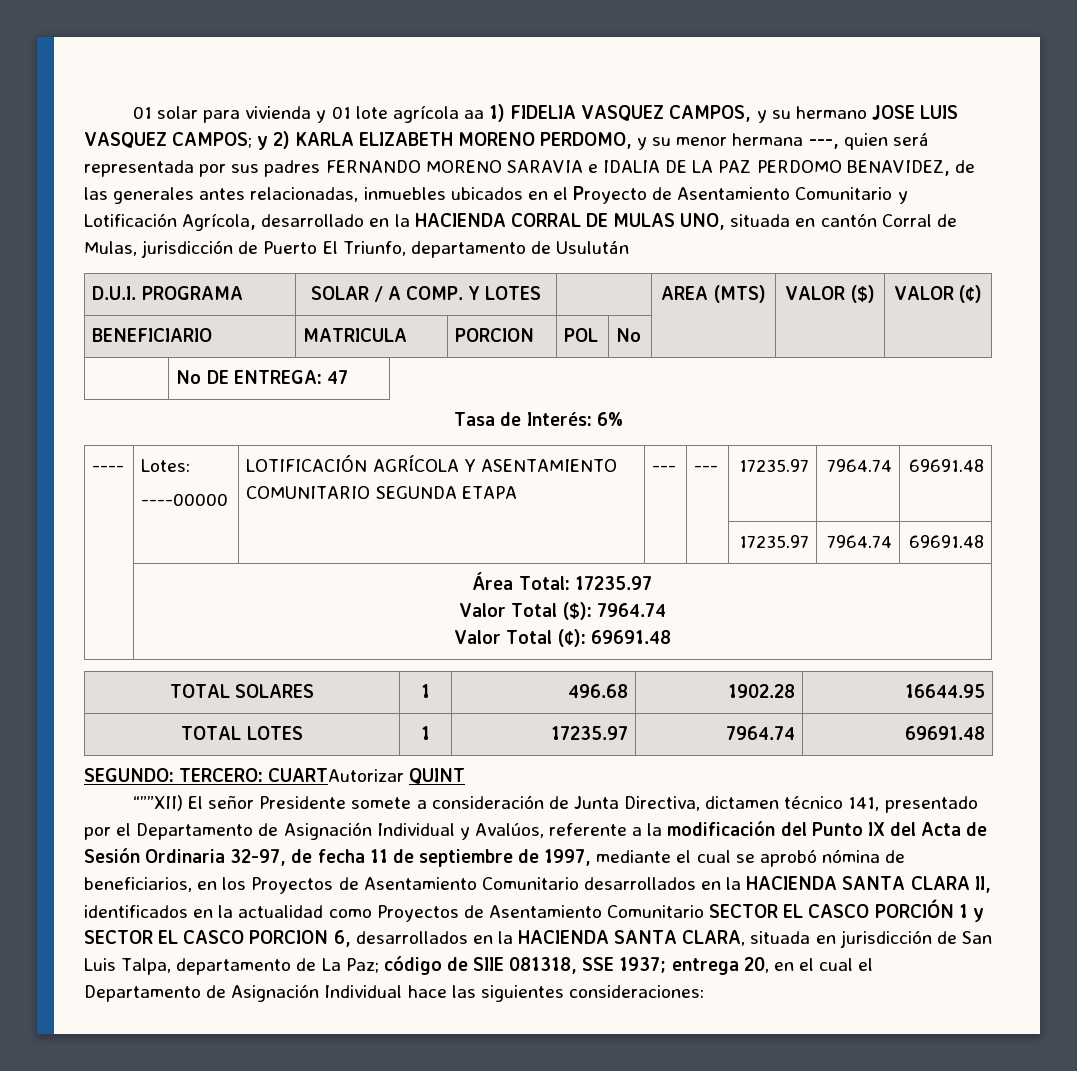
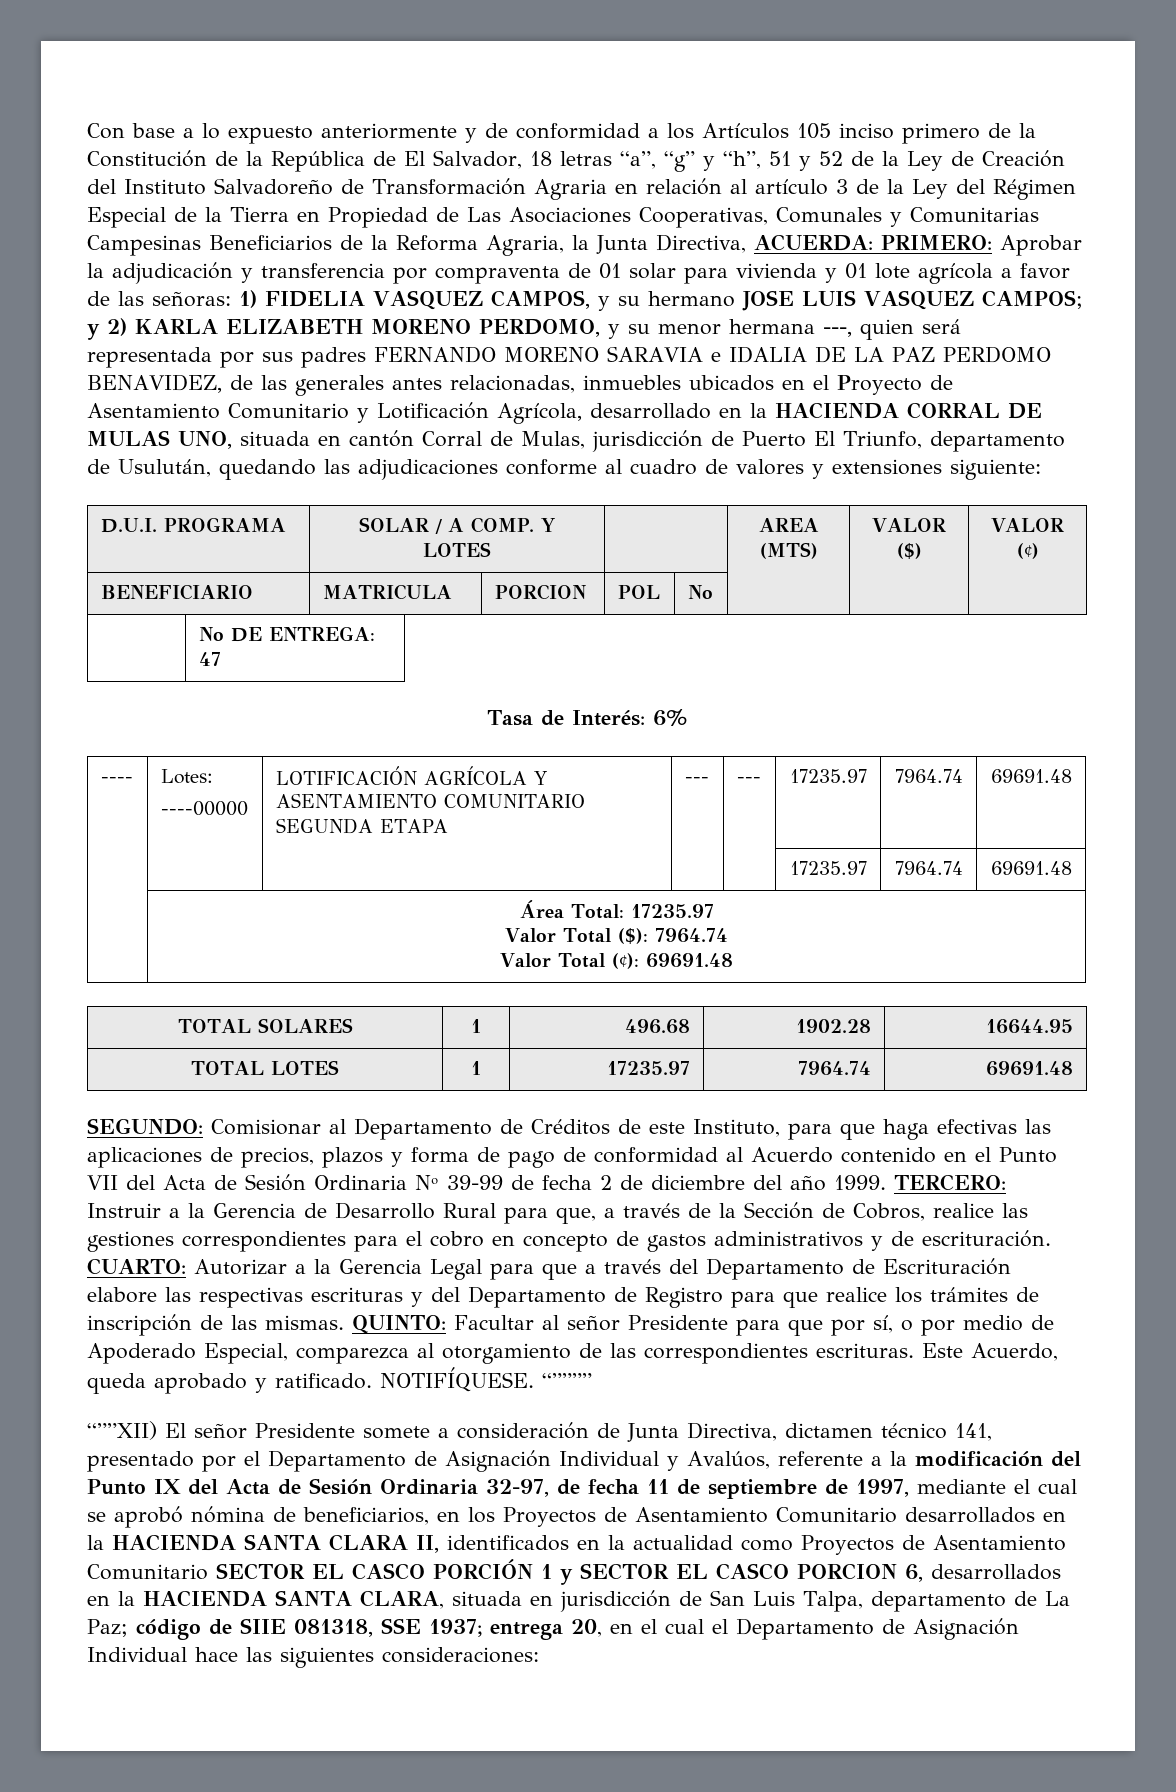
- 01 solar para vivienda y 01 lote agrícola aa 1) FIDELIA VASQUEZ CAMPOS, y su hermano JOSE LUIS VASQUEZ CAMPOS;
+ Con base a lo expuesto anteriormente y de conformidad a los Artículos 105 inciso primero de la Constitución de la República de El Salvador, 18 letras “a”, “g” y “h”, 51 y 52 de la Ley de Creación del Instituto Salvadoreño de Transformación Agraria en relación al artículo 3 de la Ley del Régimen Especial de la Tierra en Propiedad de Las Asociaciones Cooperativas, Comunales y Comunitarias Campesinas Beneficiarios de la Reforma Agraria, la Junta Directiva, ACUERDA: PRIMERO: Aprobar la adjudicación y transferencia por compraventa de 01 solar para vivienda y 01 lote agrícola a favor de las señoras: 1) FIDELIA VASQUEZ CAMPOS, y su hermano JOSE LUIS VASQUEZ CAMPOS;
- y 2) KARLA ELIZABETH MORENO PERDOMO, y su menor hermana ---, quien será representada por sus padres FERNANDO MORENO SARAVIA e IDALIA DE LA PAZ PERDOMO BENAVIDEZ, de las generales antes relacionadas, inmuebles ubicados en el Proyecto de Asentamiento Comunitario y Lotificación Agrícola, desarrollado en la HACIENDA CORRAL DE MULAS UNO, situada en cantón Corral de Mulas, jurisdicción de Puerto El Triunfo, departamento de Usulután
+ y 2) KARLA ELIZABETH MORENO PERDOMO, y su menor hermana ---, quien será representada por sus padres FERNANDO MORENO SARAVIA e IDALIA DE LA PAZ PERDOMO BENAVIDEZ, de las generales antes relacionadas, inmuebles ubicados en el Proyecto de Asentamiento Comunitario y Lotificación Agrícola, desarrollado en la HACIENDA CORRAL DE MULAS UNO, situada en cantón Corral de Mulas, jurisdicción de Puerto El Triunfo, departamento de Usulután, quedando las adjudicaciones conforme al cuadro de valores y extensiones siguiente:
- SEGUNDO: TERCERO: CUARTAutorizar QUINT
+ SEGUNDO: Comisionar al Departamento de Créditos de este Instituto, para que haga efectivas las aplicaciones de precios, plazos y forma de pago de conformidad al Acuerdo contenido en el Punto VII del Acta de Sesión Ordinaria Nº 39-99 de fecha 2 de diciembre del año 1999. TERCERO: Instruir a la Gerencia de Desarrollo Rural para que, a través de la Sección de Cobros, realice las gestiones correspondientes para el cobro en concepto de gastos administrativos y de escrituración. CUARTO: Autorizar a la Gerencia Legal para que a través del Departamento de Escrituración elabore las respectivas escrituras y del Departamento de Registro para que realice los trámites de inscripción de las mismas. QUINTO: Facultar al señor Presidente para que por sí, o por medio de Apoderado Especial, comparezca al otorgamiento de las correspondientes escrituras. Este Acuerdo, queda aprobado y ratificado. NOTIFÍQUESE. “””””

